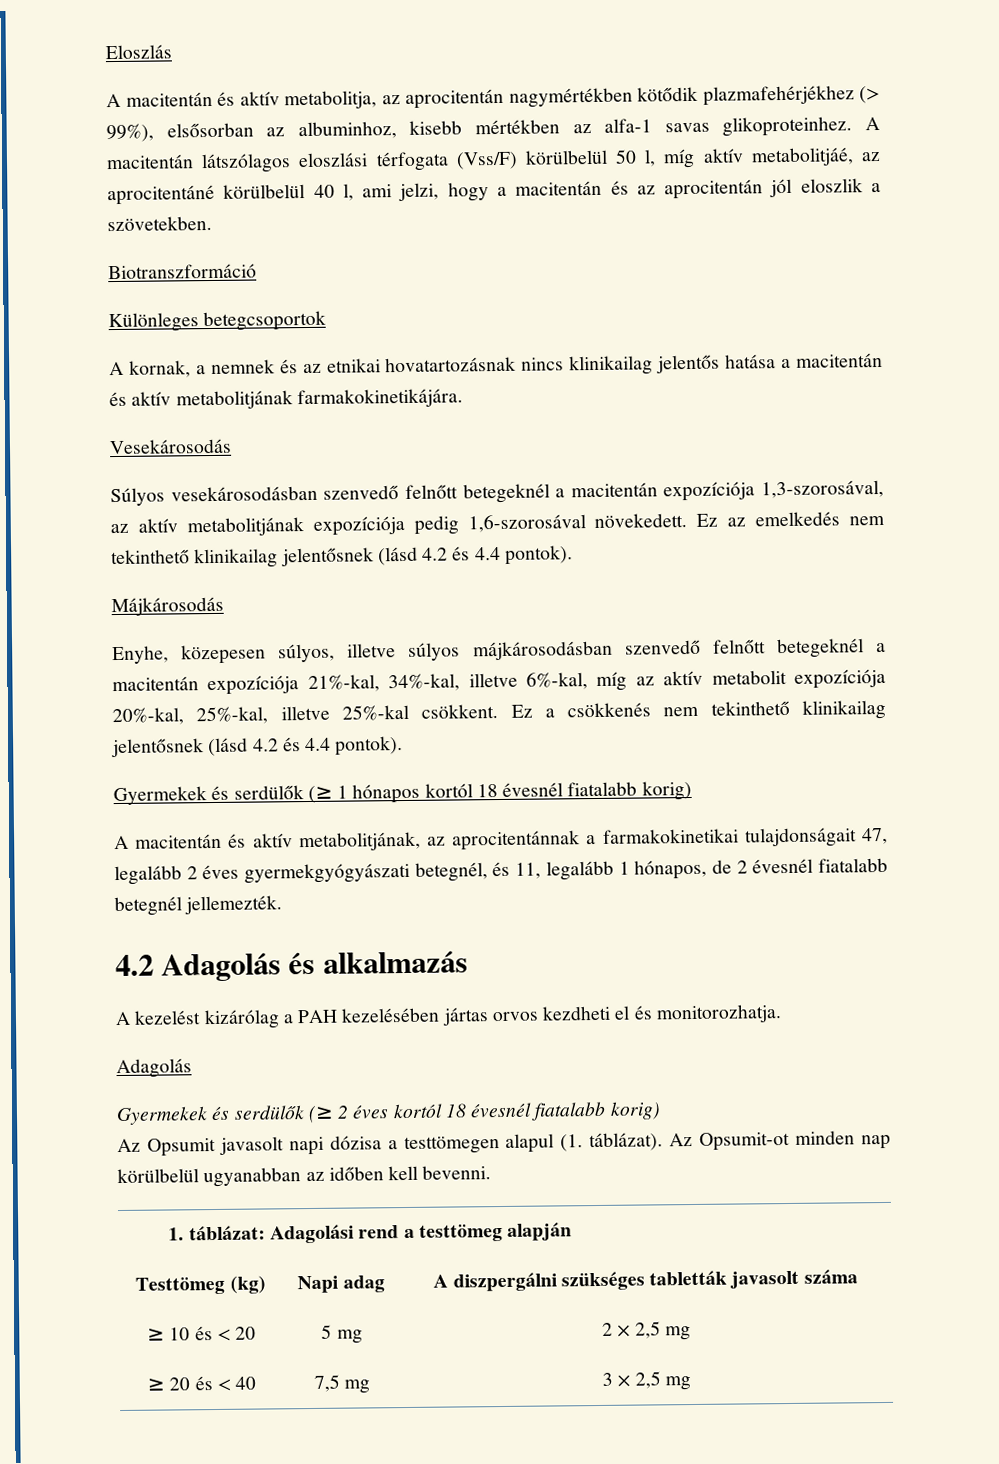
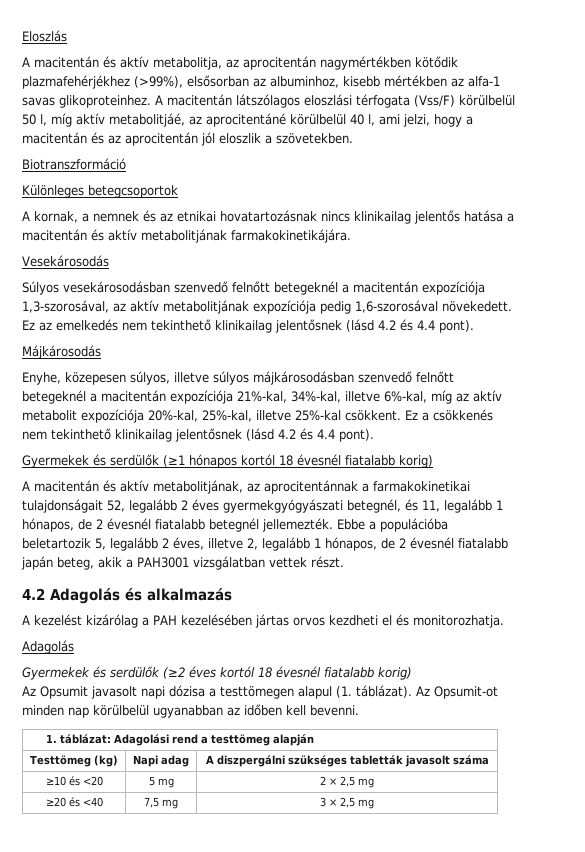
- A macitentán és aktív metabolitja, az aprocitentán nagymértékben kötődik plazmafehérjékhez (> 99%), elsősorban az albuminhoz, kisebb mértékben az alfa-1 savas glikoproteinhez.
+ A macitentán és aktív metabolitja, az aprocitentán nagymértékben kötődik plazmafehérjékhez (>99%), elsősorban az albuminhoz, kisebb mértékben az alfa-1 savas glikoproteinhez.
- Ez az emelkedés nem tekinthető klinikailag jelentősnek (lásd 4.2 és 4.4 pontok).
+ Ez az emelkedés nem tekinthető klinikailag jelentősnek (lásd 4.2 és 4.4 pont).
- Ez a csökkenés nem tekinthető klinikailag jelentősnek (lásd 4.2 és 4.4 pontok).
- Gyermekek és serdülők (≥ 1 hónapos kortól 18 évesnél fiatalabb korig)
+ Ez a csökkenés nem tekinthető klinikailag jelentősnek (lásd 4.2 és 4.4 pont).
+ Gyermekek és serdülők (≥1 hónapos kortól 18 évesnél fiatalabb korig)
- A macitentán és aktív metabolitjának, az aprocitentánnak a farmakokinetikai tulajdonságait 47, legalább 2 éves gyermekgyógyászati betegnél, és 11, legalább 1 hónapos, de 2 évesnél fiatalabb betegnél jellemezték.
+ A macitentán és aktív metabolitjának, az aprocitentánnak a farmakokinetikai tulajdonságait 52, legalább 2 éves gyermekgyógyászati betegnél, és 11, legalább 1 hónapos, de 2 évesnél fiatalabb betegnél jellemezték. Ebbe a populációba beletartozik 5, legalább 2 éves, illetve 2, legalább 1 hónapos, de 2 évesnél fiatalabb japán beteg, akik a PAH3001 vizsgálatban vettek részt.
- Gyermekek és serdülők (≥ 2 éves kortól 18 évesnél fiatalabb korig)
+ Gyermekek és serdülők (≥2 éves kortól 18 évesnél fiatalabb korig)
- ≥ 10 és < 20 | 5 mg | 2 × 2,5 mg
+ ≥10 és <20 | 5 mg | 2 × 2,5 mg
- ≥ 20 és < 40 | 7,5 mg | 3 × 2,5 mg
+ ≥20 és <40 | 7,5 mg | 3 × 2,5 mg

